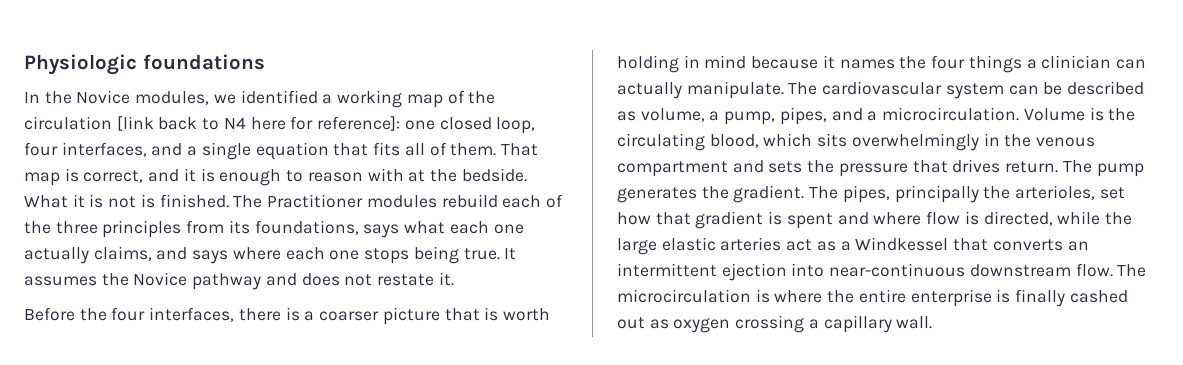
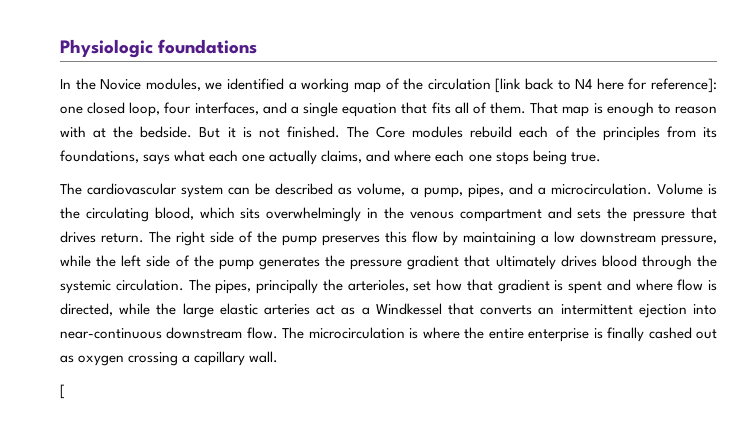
- That map is correct, and it is enough to reason with at the bedside.
+ That map is enough to reason with at the bedside.
- What it is not is finished.
+ But it is not finished.
- The Practitioner modules rebuild each of the three principles from its foundations, says what each one actually claims, and says where each one stops being true. It assumes the Novice pathway and does not restate it.
- Before the four interfaces, there is a coarser picture that is worth holding in mind because it names the four things a clinician can actually manipulate. The cardiovascular system can be described as volume, a pump, pipes, and a microcirculation.
+ The Core modules rebuild each of the principles from its foundations, says what each one actually claims, and where each one stops being true.
+ The cardiovascular system can be described as volume, a pump, pipes, and a microcirculation.
- The pump generates the gradient.
+ The right side of the pump preserves this flow by maintaining a low downstream pressure, while the left side of the pump generates the pressure gradient that ultimately drives blood through the systemic circulation.
+ [

